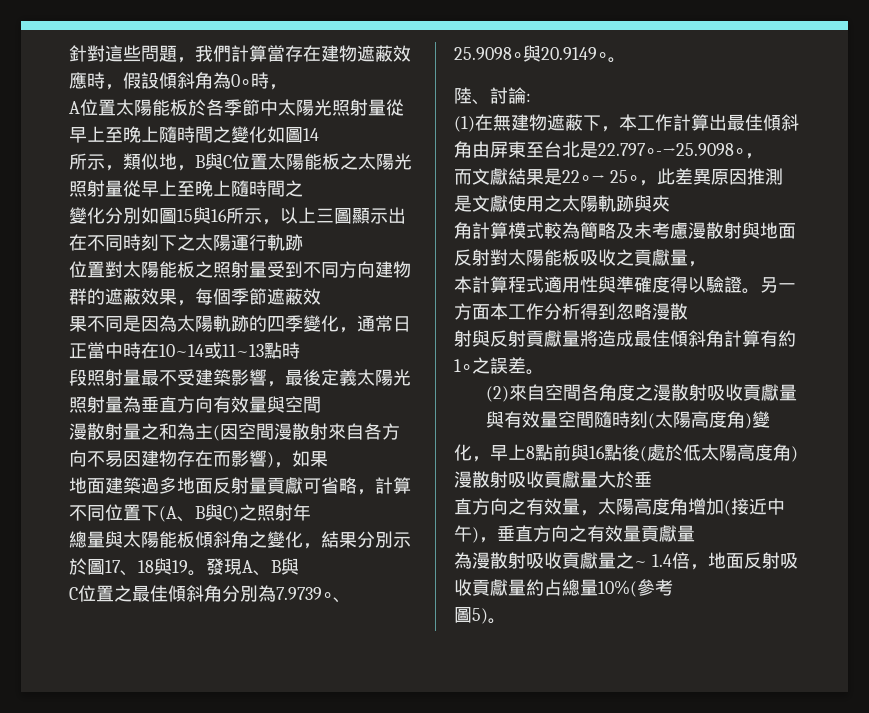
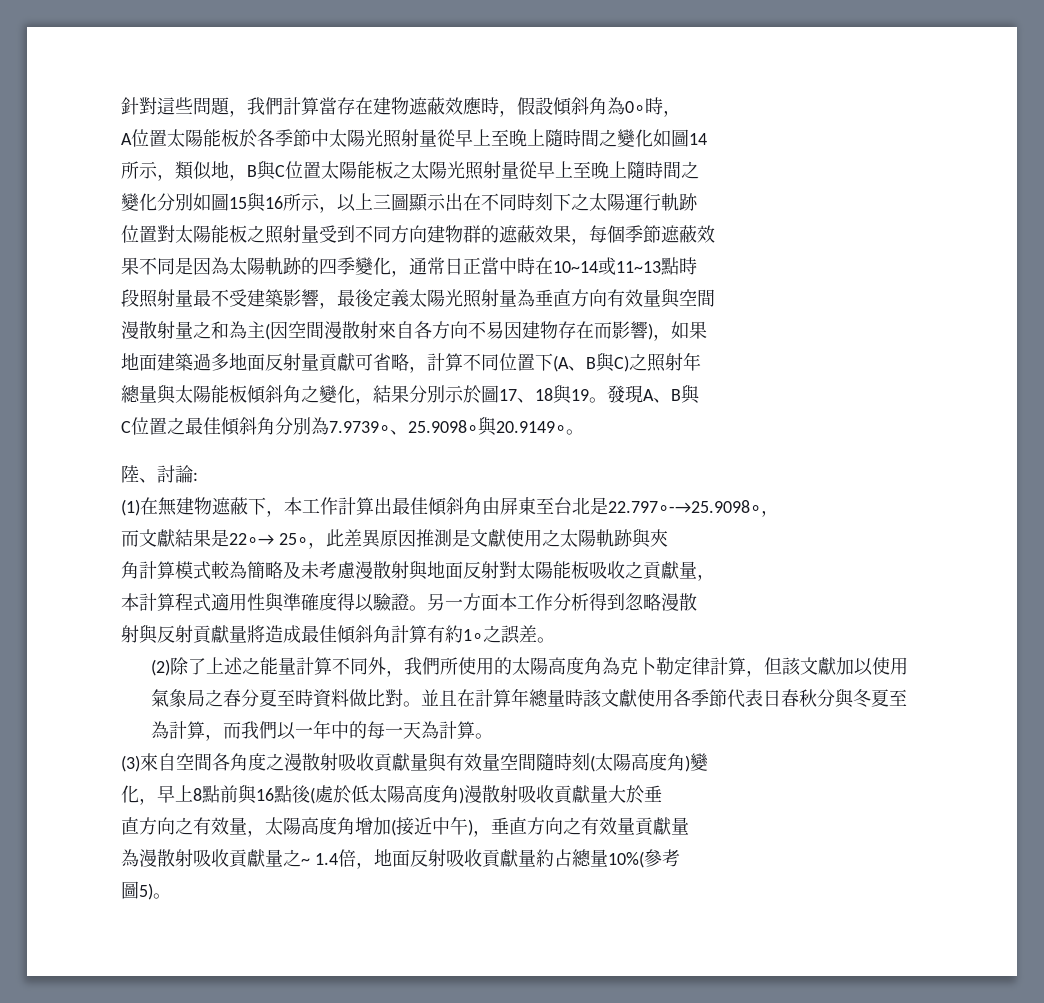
- (2)來自空間各角度之漫散射吸收貢獻量與有效量空間隨時刻(太陽高度角)變
+ (2)除了上述之能量計算不同外，我們所使用的太陽高度角為克卜勒定律計算，但該文獻加以使用氣象局之春分夏至時資料做比對。並且在計算年總量時該文獻使用各季節代表日春秋分與冬夏至為計算，而我們以一年中的每一天為計算。
+ (3)來自空間各角度之漫散射吸收貢獻量與有效量空間隨時刻(太陽高度角)變

